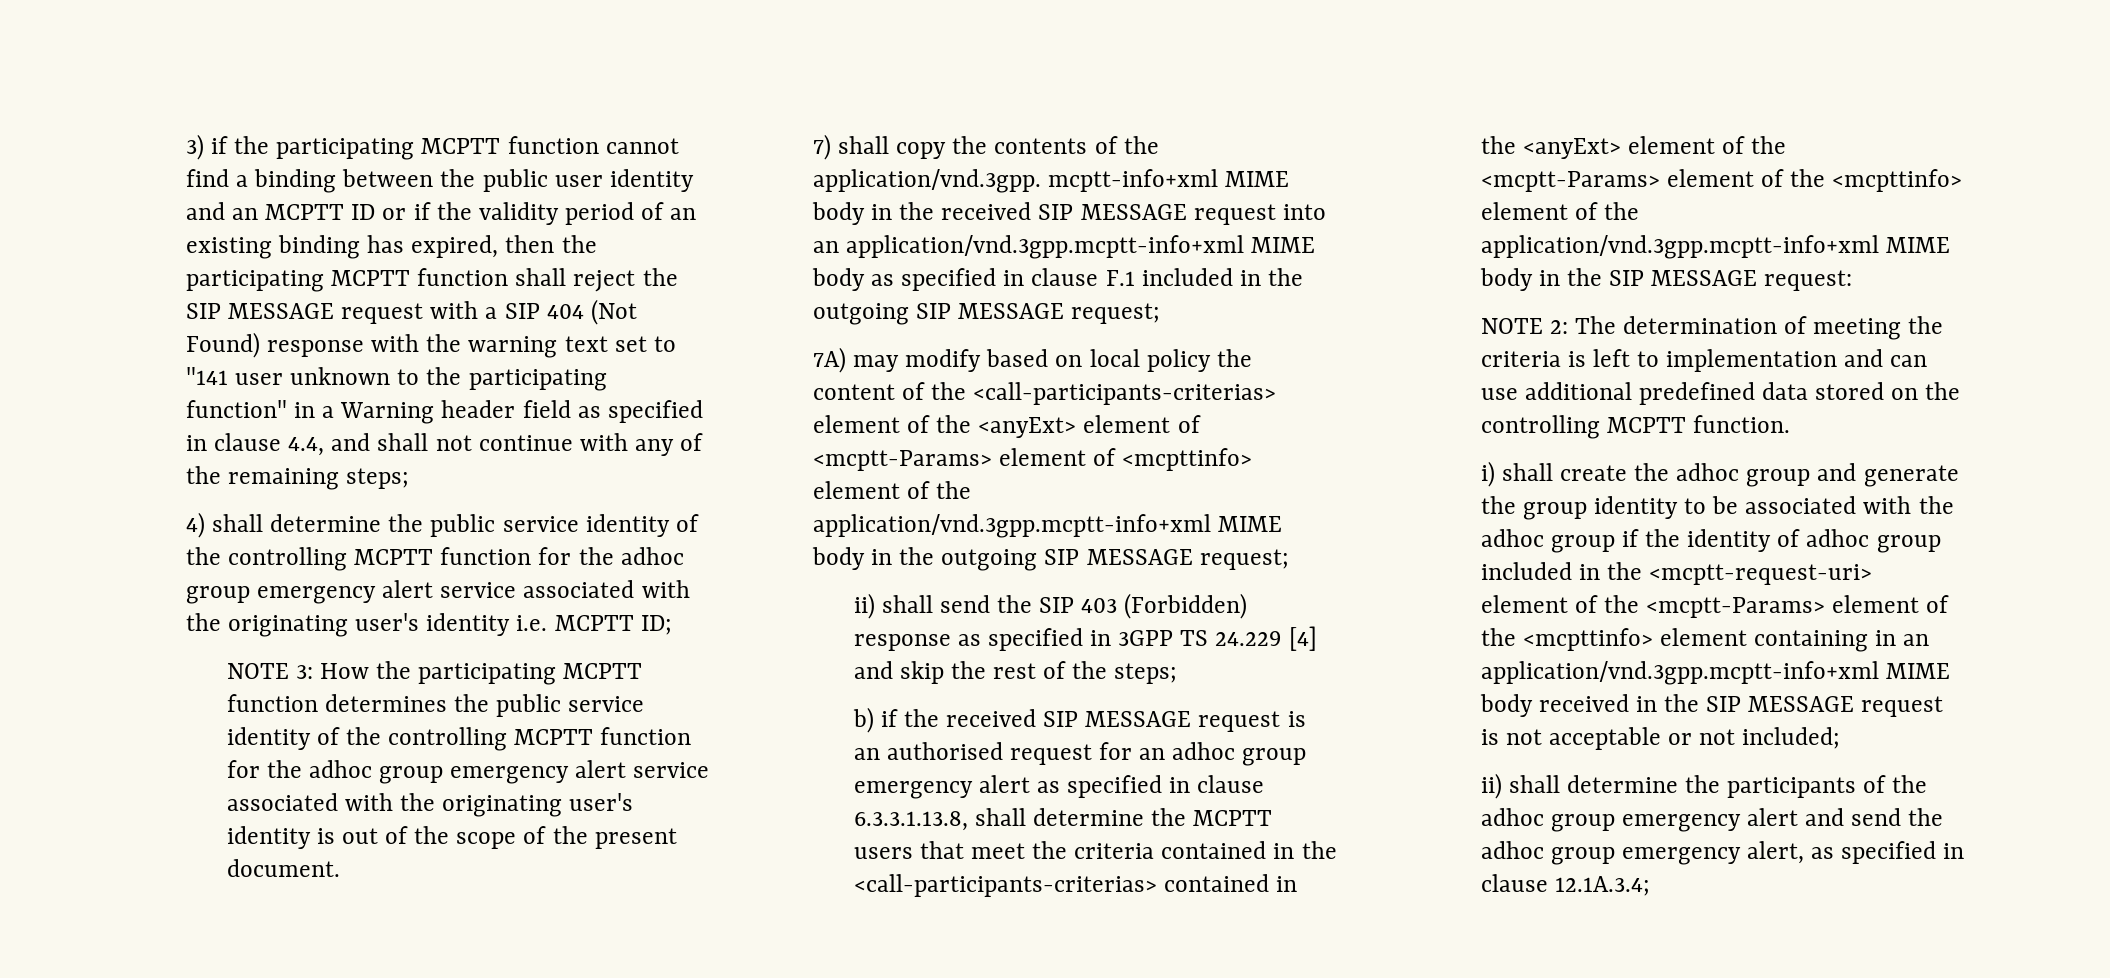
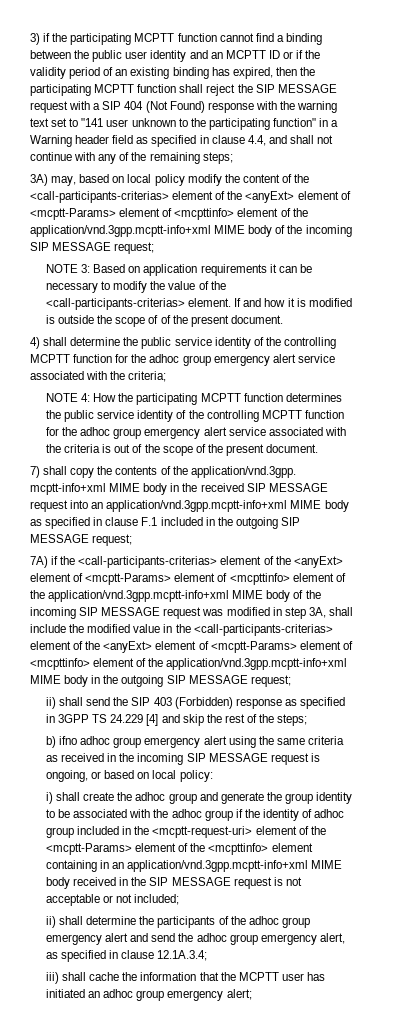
+ 3A) may, based on local policy modify the content of the <call-participants-criterias> element of the <anyExt> element of <mcptt-Params> element of <mcpttinfo> element of the application/vnd.3gpp.mcptt-info+xml MIME body of the incoming SIP MESSAGE request;
+ NOTE 3: Based on application requirements it can be necessary to modify the value of the <call-participants-criterias> element. If and how it is modified is outside the scope of of the present document.
- 4) shall determine the public service identity of the controlling MCPTT function for the adhoc group emergency alert service associated with the originating user's identity i.e. MCPTT ID;
- NOTE 3: How the participating MCPTT function determines the public service identity of the controlling MCPTT function for the adhoc group emergency alert service associated with the originating user's identity is out of the scope of the present document.
+ 4) shall determine the public service identity of the controlling MCPTT function for the adhoc group emergency alert service associated with the criteria;
+ NOTE 4: How the participating MCPTT function determines the public service identity of the controlling MCPTT function for the adhoc group emergency alert service associated with the criteria is out of the scope of the present document.
- 7A) may modify based on local policy the content of the <call-participants-criterias> element of the <anyExt> element of <mcptt-Params> element of <mcpttinfo> element of the application/vnd.3gpp.mcptt-info+xml MIME body in the outgoing SIP MESSAGE request;
+ 7A) if the <call-participants-criterias> element of the <anyExt> element of <mcptt-Params> element of <mcpttinfo> element of the application/vnd.3gpp.mcptt-info+xml MIME body of the incoming SIP MESSAGE request was modified in step 3A, shall include the modified value in the <call-participants-criterias> element of the <anyExt> element of <mcptt-Params> element of <mcpttinfo> element of the application/vnd.3gpp.mcptt-info+xml MIME body in the outgoing SIP MESSAGE request;
- b) if the received SIP MESSAGE request is an authorised request for an adhoc group emergency alert as specified in clause 6.3.3.1.13.8, shall determine the MCPTT users that meet the criteria contained in the <call-participants-criterias> contained in the <anyExt> element of the <mcptt-Params> element of the <mcpttinfo> element of the application/vnd.3gpp.mcptt-info+xml MIME body in the SIP MESSAGE request:
- NOTE 2: The determination of meeting the criteria is left to implementation and can use additional predefined data stored on the controlling MCPTT function.
+ b) ifno adhoc group emergency alert using the same criteria as received in the incoming SIP MESSAGE request is ongoing, or based on local policy:
+ iii) shall cache the information that the MCPTT user has initiated an adhoc group emergency alert;

